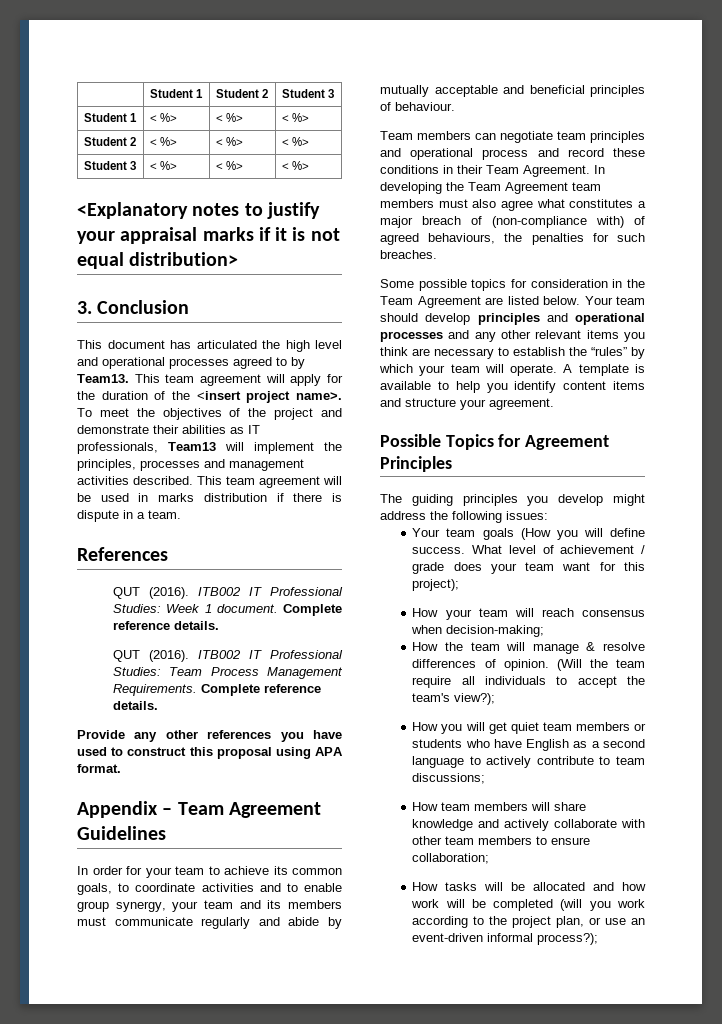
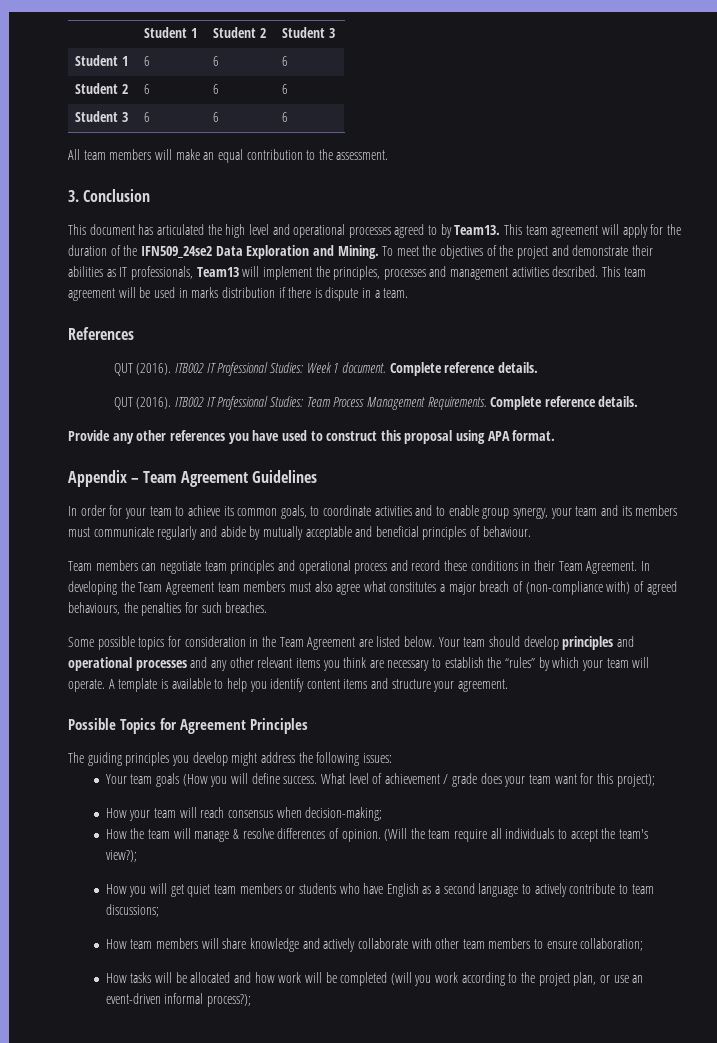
- Student 1 | < %> | < %> | < %>
- Student 2 | < %> | < %> | < %>
- Student 3 | < %> | < %> | < %>
- <Explanatory notes to justify your appraisal marks if it is not equal distribution>
+ Student 1 | 6 | 6 | 6
+ Student 2 | 6 | 6 | 6
+ Student 3 | 6 | 6 | 6
+ All team members will make an equal contribution to the assessment.
- This team agreement will apply for the duration of the <insert project name>.
+ This team agreement will apply for the duration of the IFN509_24se2 Data Exploration and Mining.

